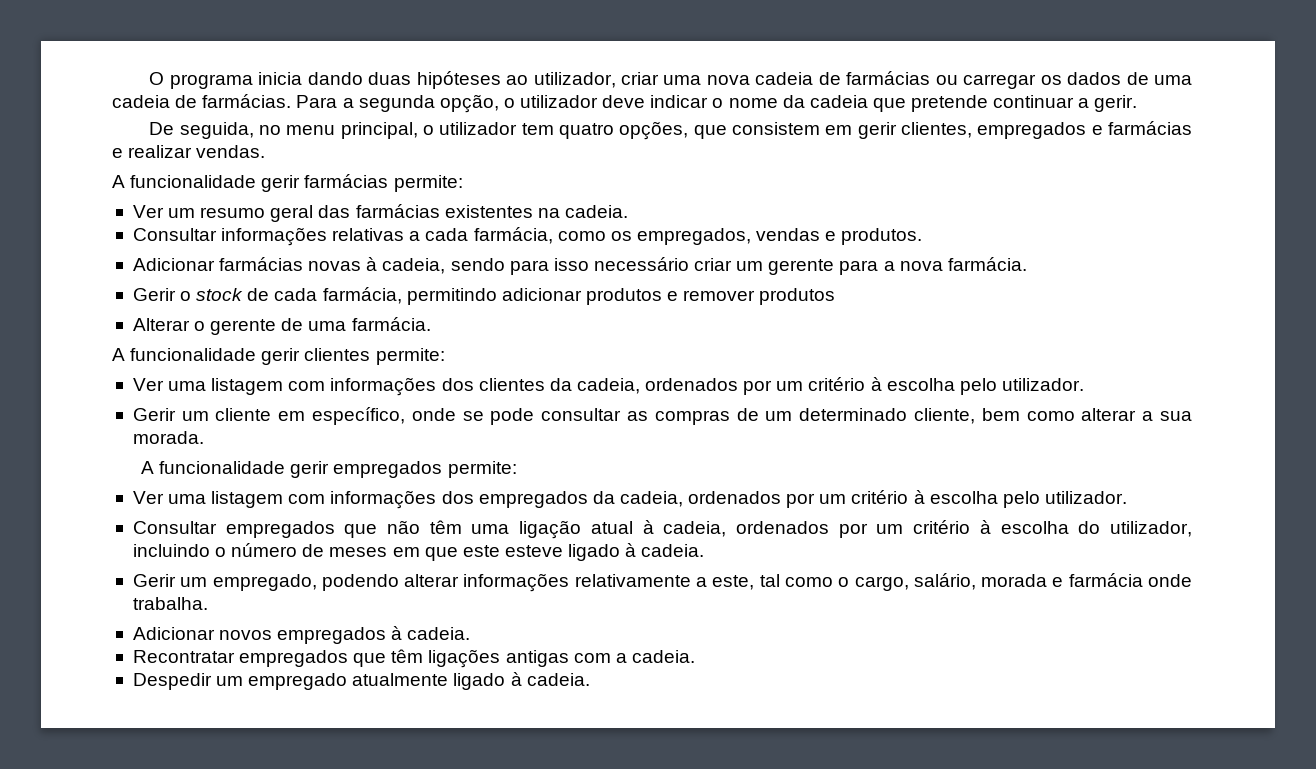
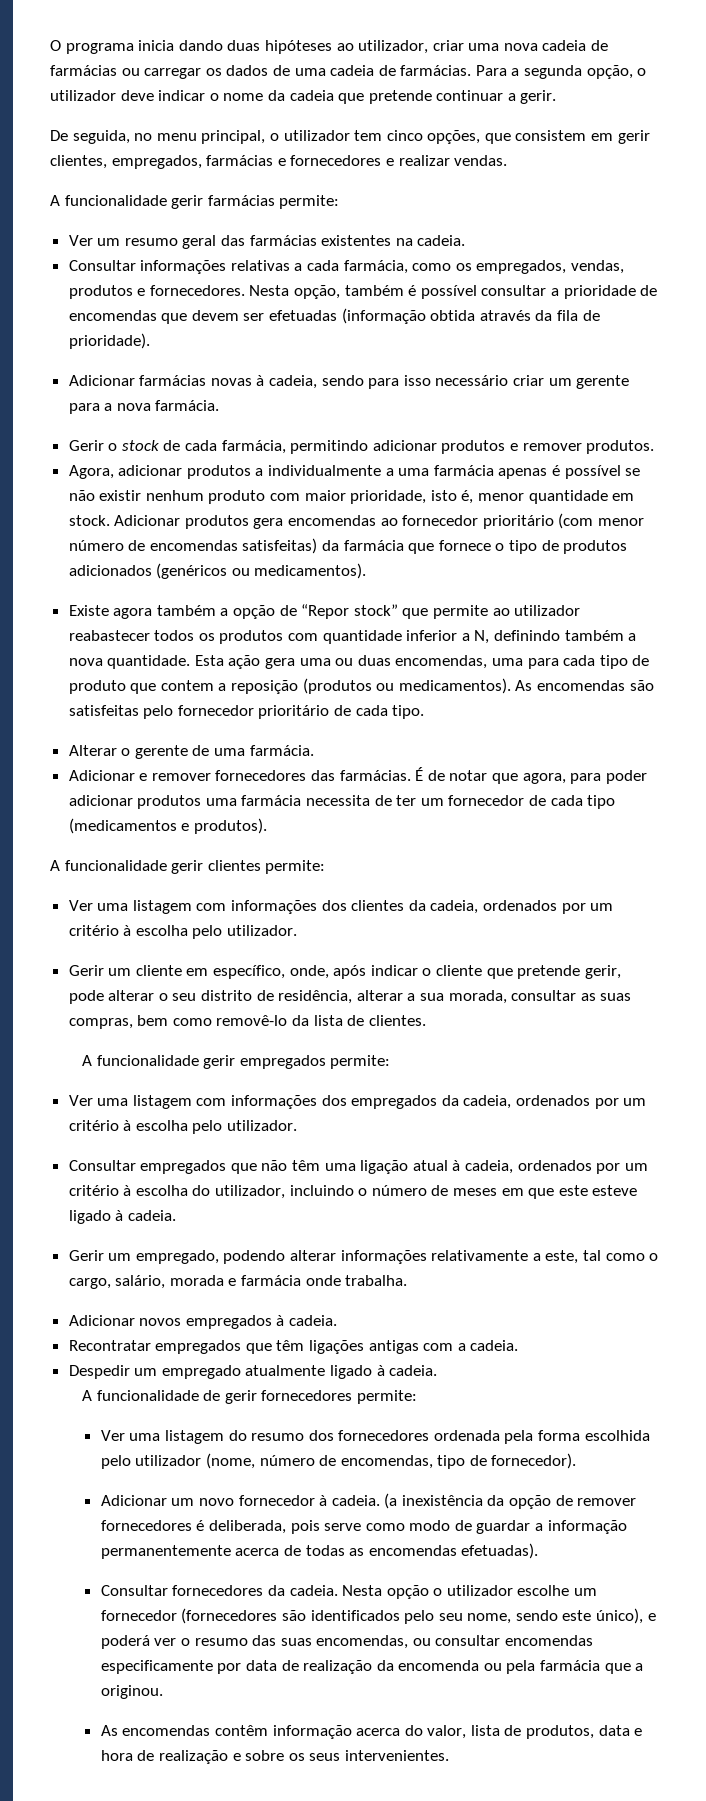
- De seguida, no menu principal, o utilizador tem quatro opções, que consistem em gerir clientes, empregados e farmácias e realizar vendas.
+ De seguida, no menu principal, o utilizador tem cinco opções, que consistem em gerir clientes, empregados, farmácias e fornecedores e realizar vendas.
- Consultar informações relativas a cada farmácia, como os empregados, vendas e produtos.
+ Consultar informações relativas a cada farmácia, como os empregados, vendas, produtos e fornecedores. Nesta opção, também é possível consultar a prioridade de encomendas que devem ser efetuadas (informação obtida através da fila de prioridade).
- Gerir o stock de cada farmácia, permitindo adicionar produtos e remover produtos
+ Gerir o stock de cada farmácia, permitindo adicionar produtos e remover produtos.
+ Agora, adicionar produtos a individualmente a uma farmácia apenas é possível se não existir nenhum produto com maior prioridade, isto é, menor quantidade em stock. Adicionar produtos gera encomendas ao fornecedor prioritário (com menor número de encomendas satisfeitas) da farmácia que fornece o tipo de produtos adicionados (genéricos ou medicamentos).
+ Existe agora também a opção de “Repor stock” que permite ao utilizador reabastecer todos os produtos com quantidade inferior a N, definindo também a nova quantidade. Esta ação gera uma ou duas encomendas, uma para cada tipo de produto que contem a reposição (produtos ou medicamentos). As encomendas são satisfeitas pelo fornecedor prioritário de cada tipo.
+ Adicionar e remover fornecedores das farmácias. É de notar que agora, para poder adicionar produtos uma farmácia necessita de ter um fornecedor de cada tipo (medicamentos e produtos).
- Gerir um cliente em específico, onde se pode consultar as compras de um determinado cliente, bem como alterar a sua morada.
+ Gerir um cliente em específico, onde, após indicar o cliente que pretende gerir, pode alterar o seu distrito de residência, alterar a sua morada, consultar as suas compras, bem como removê-lo da lista de clientes.
+ A funcionalidade de gerir fornecedores permite:
+ Ver uma listagem do resumo dos fornecedores ordenada pela forma escolhida pelo utilizador (nome, número de encomendas, tipo de fornecedor).
+ Adicionar um novo fornecedor à cadeia. (a inexistência da opção de remover fornecedores é deliberada, pois serve como modo de guardar a informação permanentemente acerca de todas as encomendas efetuadas).
+ Consultar fornecedores da cadeia. Nesta opção o utilizador escolhe um fornecedor (fornecedores são identificados pelo seu nome, sendo este único), e poderá ver o resumo das suas encomendas, ou consultar encomendas especificamente por data de realização da encomenda ou pela farmácia que a originou.
+ As encomendas contêm informação acerca do valor, lista de produtos, data e hora de realização e sobre os seus intervenientes.

